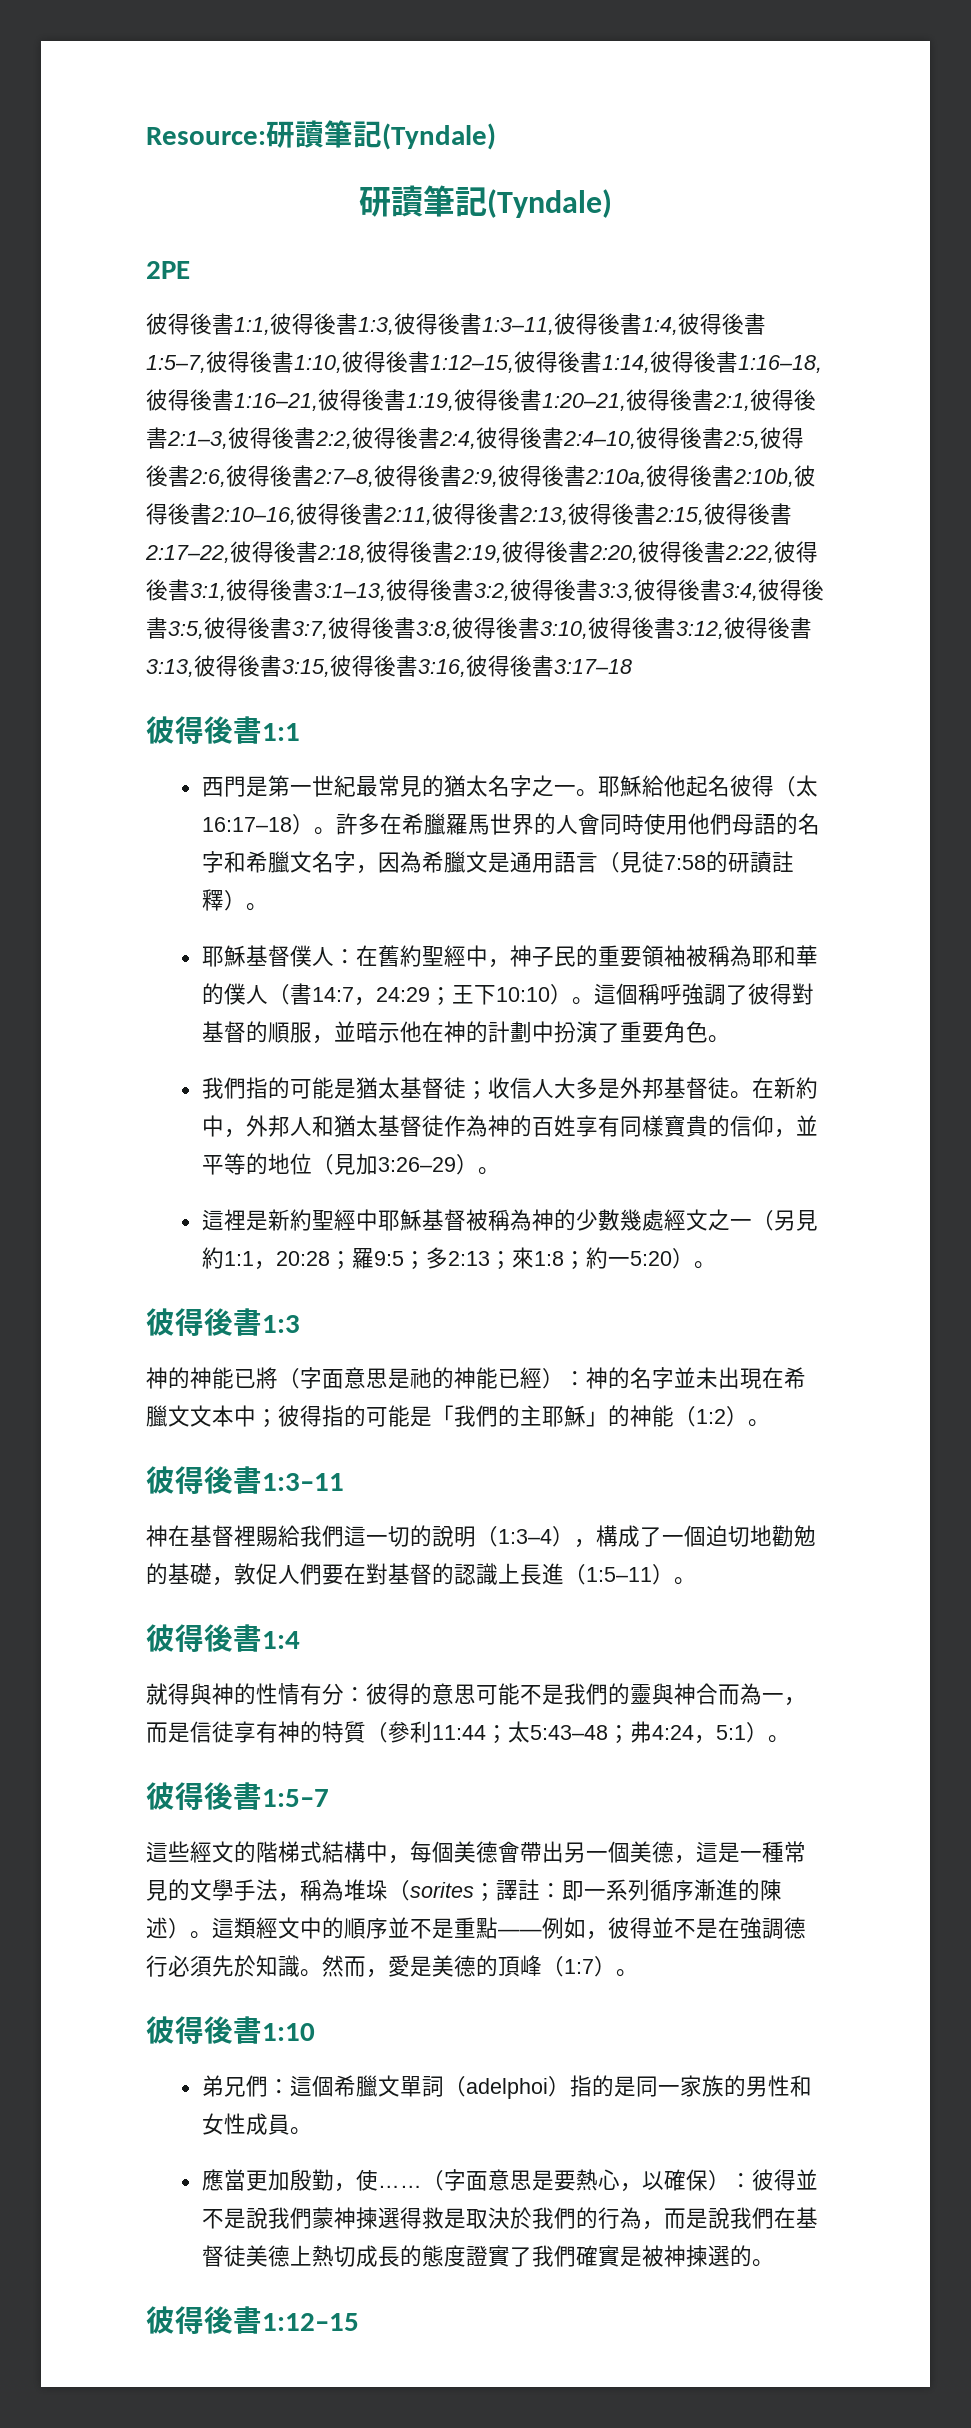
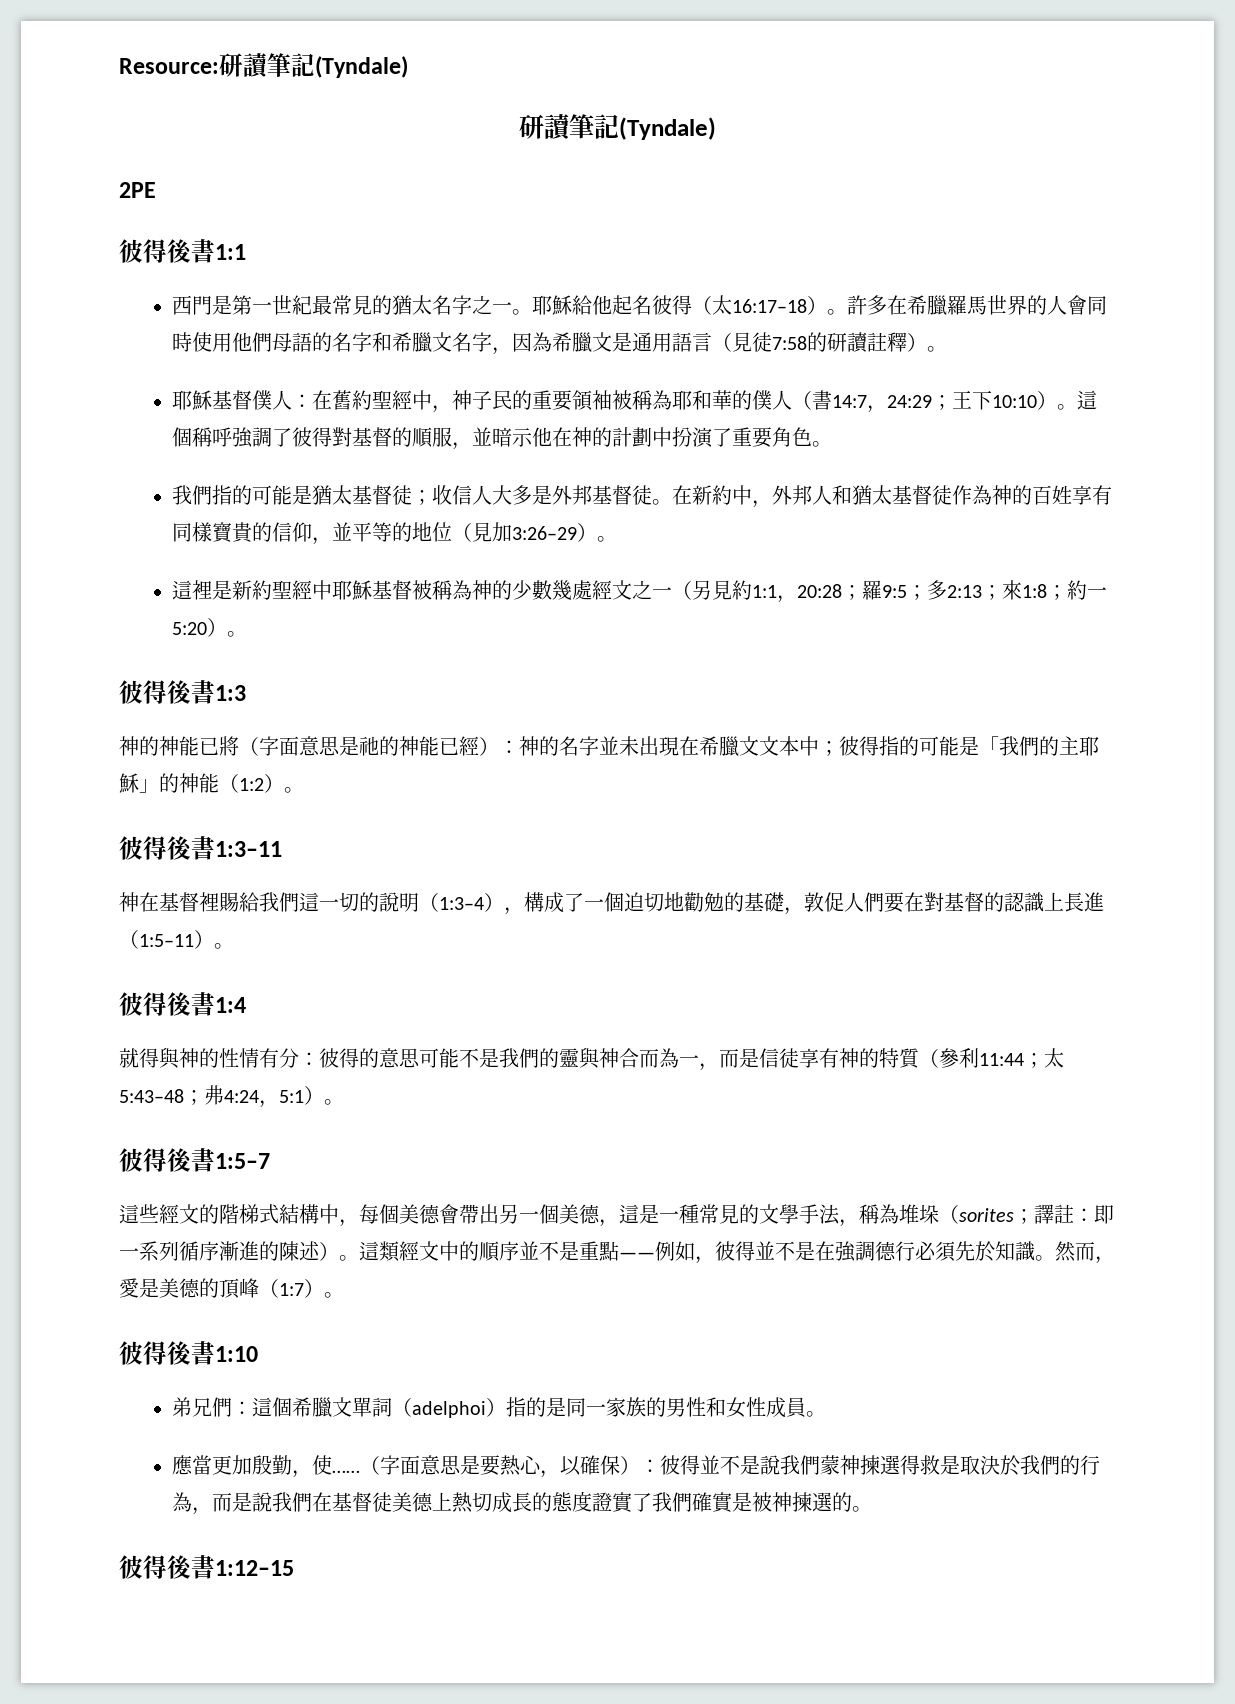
- 彼得後書1:1,彼得後書1:3,彼得後書1:3–11,彼得後書1:4,彼得後書1:5–7,彼得後書1:10,彼得後書1:12–15,彼得後書1:14,彼得後書1:16–18,彼得後書1:16–21,彼得後書1:19,彼得後書1:20–21,彼得後書2:1,彼得後書2:1–3,彼得後書2:2,彼得後書2:4,彼得後書2:4–10,彼得後書2:5,彼得後書2:6,彼得後書2:7–8,彼得後書2:9,彼得後書2:10a,彼得後書2:10b,彼得後書2:10–16,彼得後書2:11,彼得後書2:13,彼得後書2:15,彼得後書2:17–22,彼得後書2:18,彼得後書2:19,彼得後書2:20,彼得後書2:22,彼得後書3:1,彼得後書3:1–13,彼得後書3:2,彼得後書3:3,彼得後書3:4,彼得後書3:5,彼得後書3:7,彼得後書3:8,彼得後書3:10,彼得後書3:12,彼得後書3:13,彼得後書3:15,彼得後書3:16,彼得後書3:17–18

